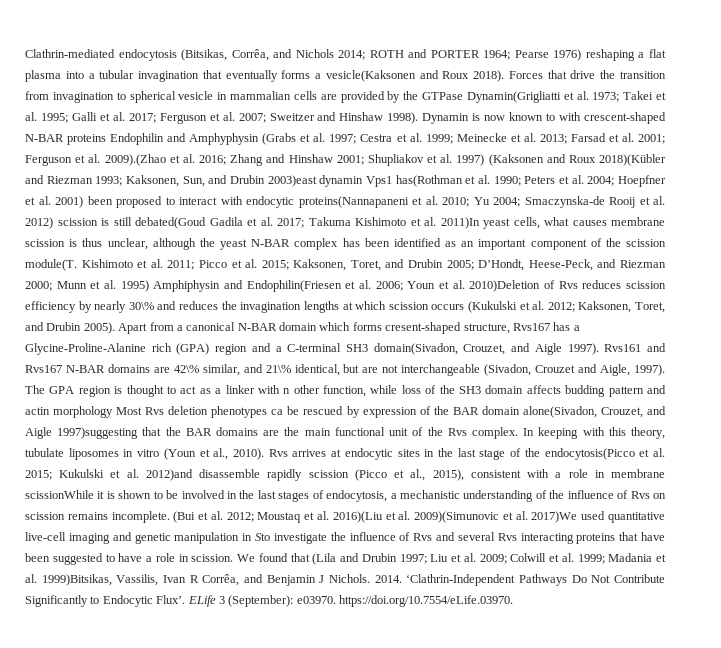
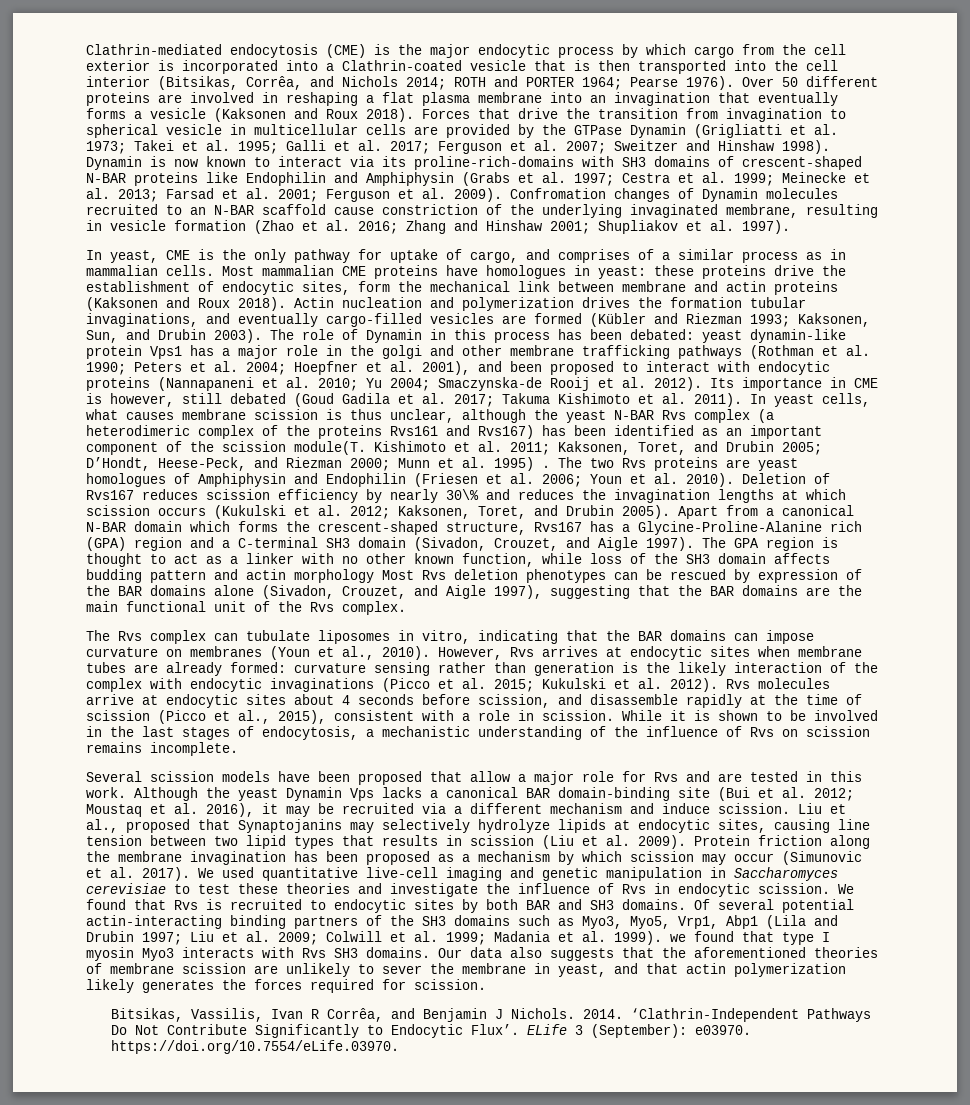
- Clathrin-mediated endocytosis (Bitsikas, Corrêa, and Nichols 2014; ROTH and PORTER 1964; Pearse 1976) reshaping a flat plasma into a tubular invagination that eventually forms a vesicle(Kaksonen and Roux 2018).
+ Clathrin-mediated endocytosis (CME) is the major endocytic process by which cargo from the cell exterior is incorporated into a Clathrin-coated vesicle that is then transported into the cell interior (Bitsikas, Corrêa, and Nichols 2014; ROTH and PORTER 1964; Pearse 1976). Over 50 different proteins are involved in reshaping a flat plasma membrane into an invagination that eventually forms a vesicle (Kaksonen and Roux 2018).
- Forces that drive the transition from invagination to spherical vesicle in mammalian cells are provided by the GTPase Dynamin(Grigliatti et al. 1973; Takei et al. 1995; Galli et al. 2017; Ferguson et al. 2007; Sweitzer and Hinshaw 1998).
+ Forces that drive the transition from invagination to spherical vesicle in multicellular cells are provided by the GTPase Dynamin (Grigliatti et al. 1973; Takei et al. 1995; Galli et al. 2017; Ferguson et al. 2007; Sweitzer and Hinshaw 1998).
- Dynamin is now known to with crescent-shaped N-BAR proteins Endophilin and Amphyphysin (Grabs et al. 1997;
+ Dynamin is now known to interact via its proline-rich-domains with SH3 domains of crescent-shaped N-BAR proteins like Endophilin and Amphiphysin (Grabs et al. 1997;
- Ferguson et al. 2009).(Zhao et al. 2016;
+ Ferguson et al. 2009). Confromation changes of Dynamin molecules recruited to an N-BAR scaffold cause constriction of the underlying invaginated membrane, resulting in vesicle formation (Zhao et al. 2016;
- Shupliakov et al. 1997) (Kaksonen and Roux 2018)(Kübler and Riezman 1993;
+ Shupliakov et al. 1997).
+ In yeast, CME is the only pathway for uptake of cargo, and comprises of a similar process as in mammalian cells. Most mammalian CME proteins have homologues in yeast: these proteins drive the establishment of endocytic sites, form the mechanical link between membrane and actin proteins (Kaksonen and Roux 2018). Actin nucleation and polymerization drives the formation tubular invaginations, and eventually cargo-filled vesicles are formed (Kübler and Riezman 1993;
- Kaksonen, Sun, and Drubin 2003)east dynamin Vps1 has(Rothman et al. 1990;
+ Kaksonen, Sun, and Drubin 2003). The role of Dynamin in this process has been debated: yeast dynamin-like protein Vps1 has a major role in the golgi and other membrane trafficking pathways (Rothman et al. 1990;
- Hoepfner et al. 2001) been proposed to interact with endocytic proteins(Nannapaneni et al. 2010;
+ Hoepfner et al. 2001), and been proposed to interact with endocytic proteins (Nannapaneni et al. 2010;
- Smaczynska-de Rooij et al. 2012) scission is still debated(Goud Gadila et al. 2017;
+ Smaczynska-de Rooij et al. 2012). Its importance in CME is however, still debated (Goud Gadila et al. 2017;
- Takuma Kishimoto et al. 2011)In yeast cells, what causes membrane scission is thus unclear, although the yeast N-BAR complex has been identified as an important component of the scission module(T.
+ Takuma Kishimoto et al. 2011). In yeast cells, what causes membrane scission is thus unclear, although the yeast N-BAR Rvs complex (a heterodimeric complex of the proteins Rvs161 and Rvs167) has been identified as an important component of the scission module(T.
- Kishimoto et al. 2011; Picco et al. 2015; Kaksonen, Toret, and Drubin 2005; D’Hondt, Heese-Peck, and Riezman 2000; Munn et al. 1995) Amphiphysin and Endophilin(Friesen et al. 2006; Youn et al. 2010)Deletion of Rvs reduces scission efficiency by nearly 30\% and reduces the invagination lengths at which scission occurs (Kukulski et al. 2012; Kaksonen, Toret, and Drubin 2005).
+ Kishimoto et al. 2011; Kaksonen, Toret, and Drubin 2005; D’Hondt, Heese-Peck, and Riezman 2000; Munn et al. 1995) . The two Rvs proteins are yeast homologues of Amphiphysin and Endophilin (Friesen et al. 2006; Youn et al. 2010). Deletion of Rvs167 reduces scission efficiency by nearly 30\% and reduces the invagination lengths at which scission occurs (Kukulski et al. 2012; Kaksonen, Toret, and Drubin 2005).
- Apart from a canonical N-BAR domain which forms cresent-shaped structure, Rvs167 has a Glycine-Proline-Alanine rich (GPA) region and a C-terminal SH3 domain(Sivadon, Crouzet, and Aigle 1997).
+ Apart from a canonical N-BAR domain which forms the crescent-shaped structure, Rvs167 has a Glycine-Proline-Alanine rich (GPA) region and a C-terminal SH3 domain (Sivadon, Crouzet, and Aigle 1997).
- Rvs161 and Rvs167 N-BAR domains are 42\% similar, and 21\% identical, but are not interchangeable (Sivadon, Crouzet and Aigle, 1997).
- The GPA region is thought to act as a linker with n other function, while loss of the SH3 domain affects budding pattern and actin morphology Most Rvs deletion phenotypes ca be rescued by expression of the BAR domain alone(Sivadon, Crouzet, and Aigle 1997)suggesting that the BAR domains are the main functional unit of the Rvs complex. In keeping with this theory, tubulate liposomes in vitro (Youn et al., 2010).
+ The GPA region is thought to act as a linker with no other known function, while loss of the SH3 domain affects budding pattern and actin morphology Most Rvs deletion phenotypes can be rescued by expression of the BAR domains alone (Sivadon, Crouzet, and Aigle 1997), suggesting that the BAR domains are the main functional unit of the Rvs complex.
+ The Rvs complex can tubulate liposomes in vitro, indicating that the BAR domains can impose curvature on membranes (Youn et al., 2010).
- Rvs arrives at endocytic sites in the last stage of the endocytosis(Picco et al. 2015;
+ However, Rvs arrives at endocytic sites when membrane tubes are already formed: curvature sensing rather than generation is the likely interaction of the complex with endocytic invaginations (Picco et al. 2015;
- Kukulski et al. 2012)and disassemble rapidly scission (Picco et al., 2015), consistent with a role in membrane scissionWhile it is shown to be involved in the last stages of endocytosis, a mechanistic understanding of the influence of Rvs on scission remains incomplete. (Bui et al. 2012;
+ Kukulski et al. 2012). Rvs molecules arrive at endocytic sites about 4 seconds before scission, and disassemble rapidly at the time of scission (Picco et al., 2015), consistent with a role in scission. While it is shown to be involved in the last stages of endocytosis, a mechanistic understanding of the influence of Rvs on scission remains incomplete.
+ Several scission models have been proposed that allow a major role for Rvs and are tested in this work. Although the yeast Dynamin Vps lacks a canonical BAR domain-binding site (Bui et al. 2012;
- Moustaq et al. 2016)(Liu et al. 2009)(Simunovic et al. 2017)We used quantitative live-cell imaging and genetic manipulation in Sto investigate the influence of Rvs and several Rvs interacting proteins that have been suggested to have a role in scission. We found that (Lila and Drubin 1997;
+ Moustaq et al. 2016), it may be recruited via a different mechanism and induce scission. Liu et al., proposed that Synaptojanins may selectively hydrolyze lipids at endocytic sites, causing line tension between two lipid types that results in scission (Liu et al. 2009). Protein friction along the membrane invagination has been proposed as a mechanism by which scission may occur (Simunovic et al. 2017). We used quantitative live-cell imaging and genetic manipulation in Saccharomyces cerevisiae to test these theories and investigate the influence of Rvs in endocytic scission. We found that Rvs is recruited to endocytic sites by both BAR and SH3 domains. Of several potential actin-interacting binding partners of the SH3 domains such as Myo3, Myo5, Vrp1, Abp1 (Lila and Drubin 1997;
- Madania et al. 1999)Bitsikas, Vassilis, Ivan R Corrêa, and Benjamin J Nichols.
+ Madania et al. 1999). we found that type I myosin Myo3 interacts with Rvs SH3 domains. Our data also suggests that the aforementioned theories of membrane scission are unlikely to sever the membrane in yeast, and that actin polymerization likely generates the forces required for scission.
+ Bitsikas, Vassilis, Ivan R Corrêa, and Benjamin J Nichols.

